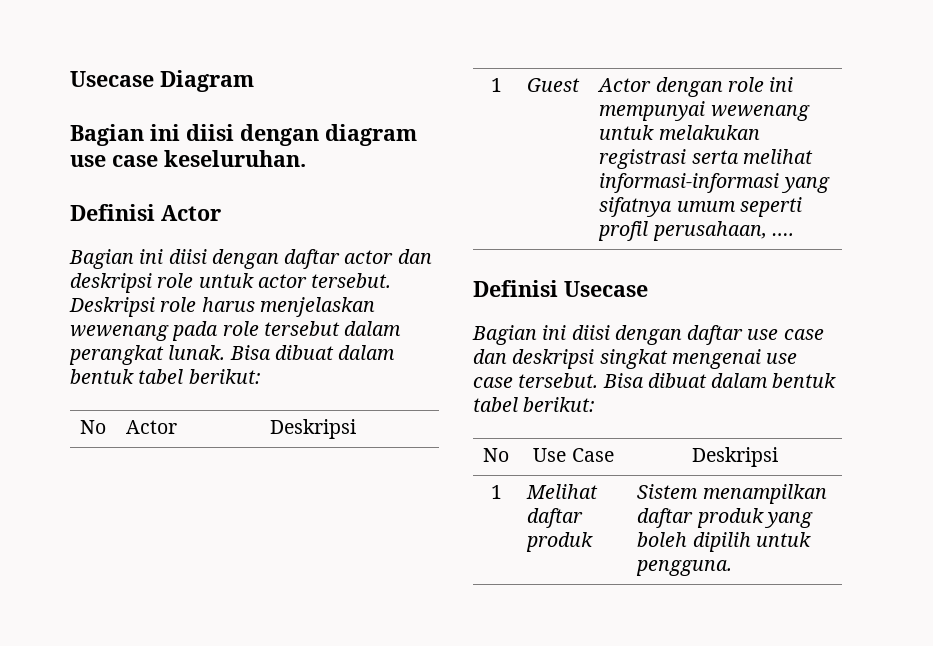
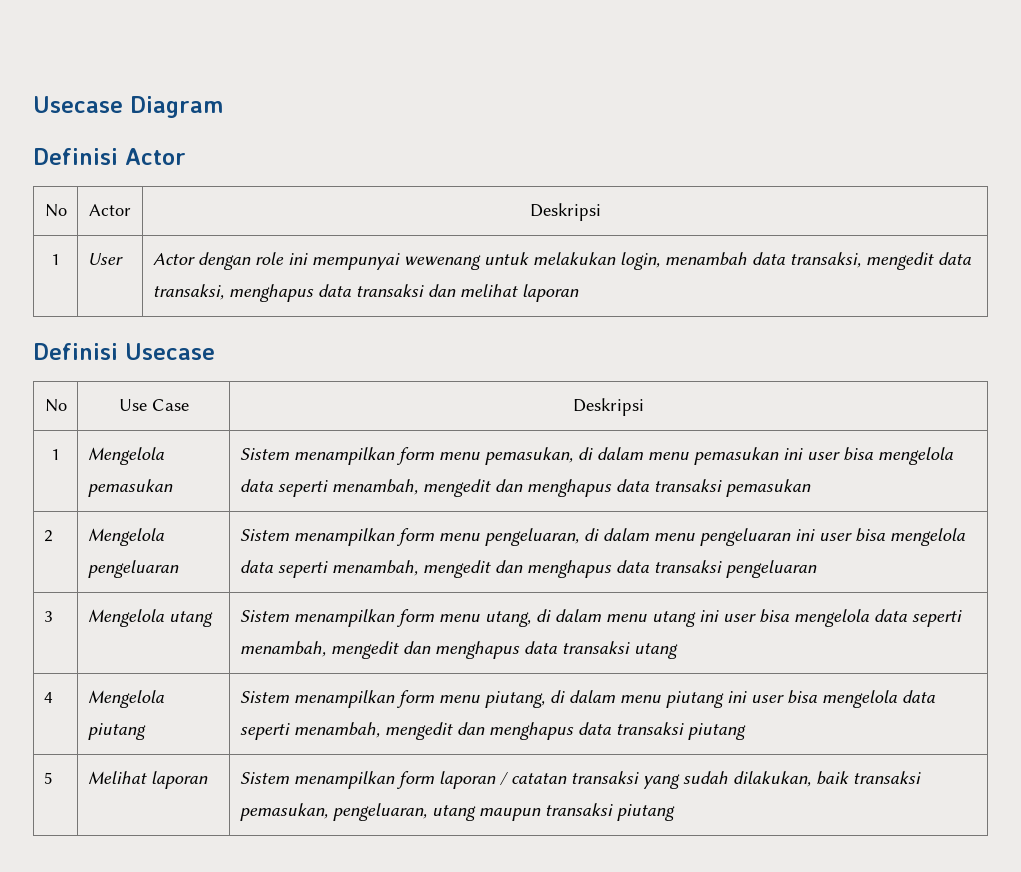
- Bagian ini diisi dengan diagram use case keseluruhan.
  Definisi Actor
- Bagian ini diisi dengan daftar actor dan deskripsi role untuk actor tersebut. Deskripsi role harus menjelaskan wewenang pada role tersebut dalam perangkat lunak. Bisa dibuat dalam bentuk tabel berikut:
- 1 | Guest | Actor dengan role ini mempunyai wewenang untuk melakukan registrasi serta melihat informasi-informasi yang sifatnya umum seperti profil perusahaan, ….
+ 1 | User | Actor dengan role ini mempunyai wewenang untuk melakukan login, menambah data transaksi, mengedit data transaksi, menghapus data transaksi dan melihat laporan
  Definisi Usecase
- Bagian ini diisi dengan daftar use case dan deskripsi singkat mengenai use case tersebut. Bisa dibuat dalam bentuk tabel berikut:
- 1 | Melihat daftar produk | Sistem menampilkan daftar produk yang boleh dipilih untuk pengguna.
+ 1 | Mengelola pemasukan | Sistem menampilkan form menu pemasukan, di dalam menu pemasukan ini user bisa mengelola data seperti menambah, mengedit dan menghapus data transaksi pemasukan
+ 2 | Mengelola pengeluaran | Sistem menampilkan form menu pengeluaran, di dalam menu pengeluaran ini user bisa mengelola data seperti menambah, mengedit dan menghapus data transaksi pengeluaran
+ 3 | Mengelola utang | Sistem menampilkan form menu utang, di dalam menu utang ini user bisa mengelola data seperti menambah, mengedit dan menghapus data transaksi utang
+ 4 | Mengelola piutang | Sistem menampilkan form menu piutang, di dalam menu piutang ini user bisa mengelola data seperti menambah, mengedit dan menghapus data transaksi piutang
+ 5 | Melihat laporan | Sistem menampilkan form laporan / catatan transaksi yang sudah dilakukan, baik transaksi pemasukan, pengeluaran, utang maupun transaksi piutang

